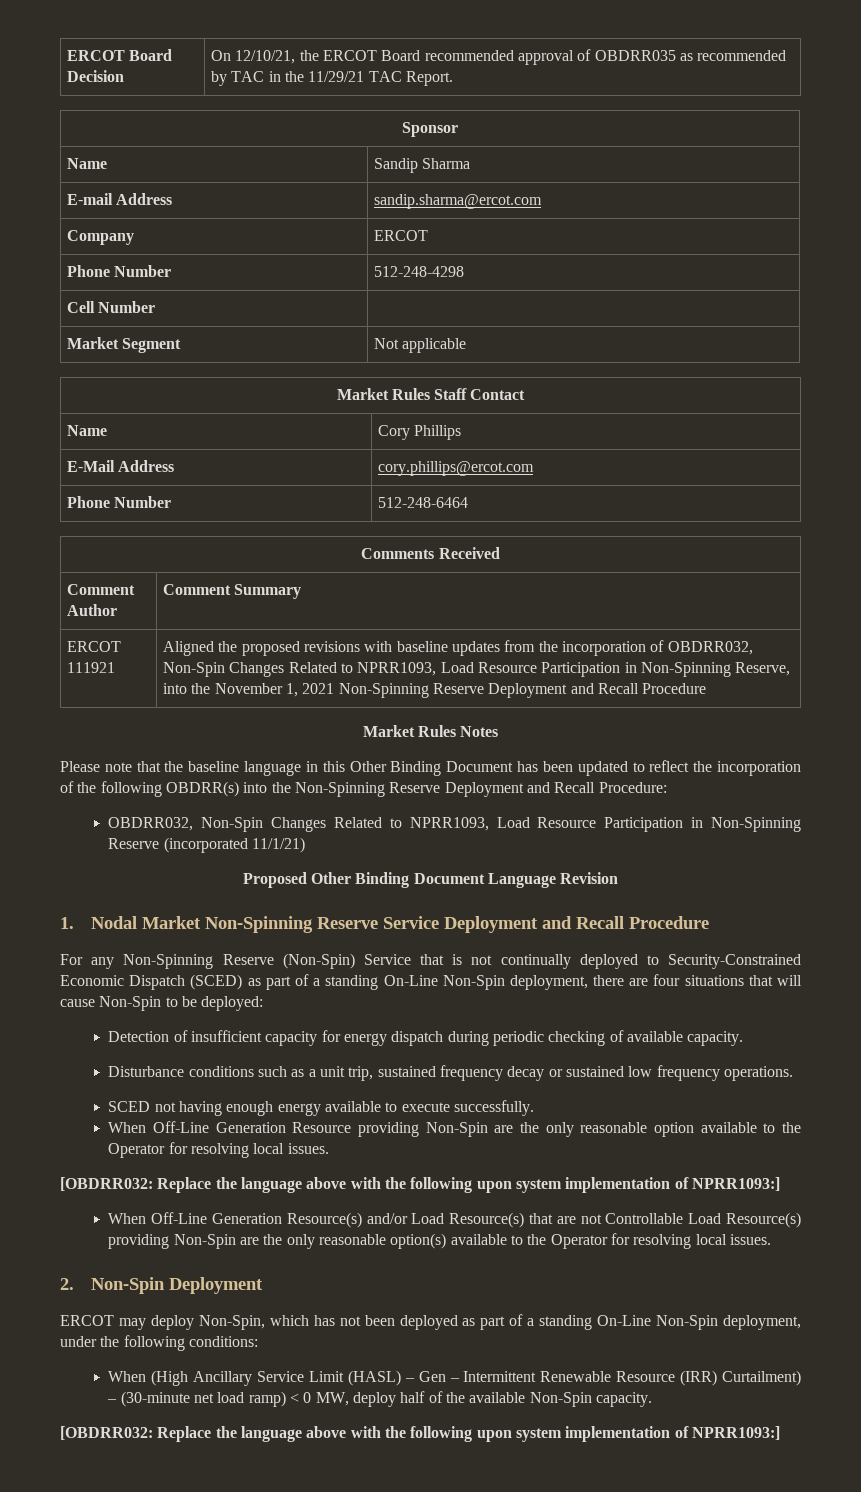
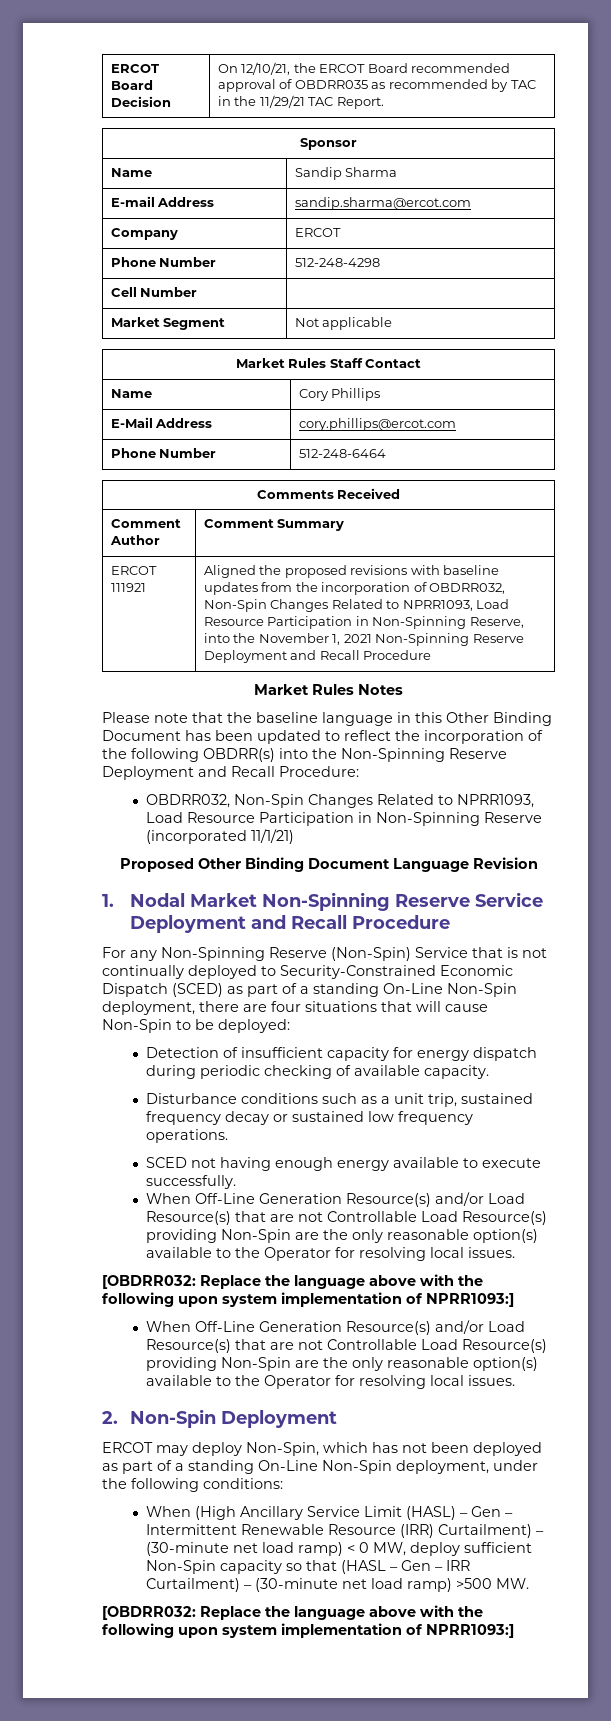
  SCED not having enough energy available to execute successfully.
- When Off-Line Generation Resource providing Non-Spin are the only reasonable option available to the Operator for resolving local issues.
+ When Off-Line Generation Resource(s) and/or Load Resource(s) that are not Controllable Load Resource(s) providing Non-Spin are the only reasonable option(s) available to the Operator for resolving local issues.
- When (High Ancillary Service Limit (HASL) – Gen – Intermittent Renewable Resource (IRR) Curtailment) – (30-minute net load ramp) < 0 MW, deploy half of the available Non-Spin capacity.
+ When (High Ancillary Service Limit (HASL) – Gen – Intermittent Renewable Resource (IRR) Curtailment) – (30-minute net load ramp) < 0 MW, deploy sufficient Non-Spin capacity so that (HASL – Gen – IRR Curtailment) – (30-minute net load ramp) >500 MW.

